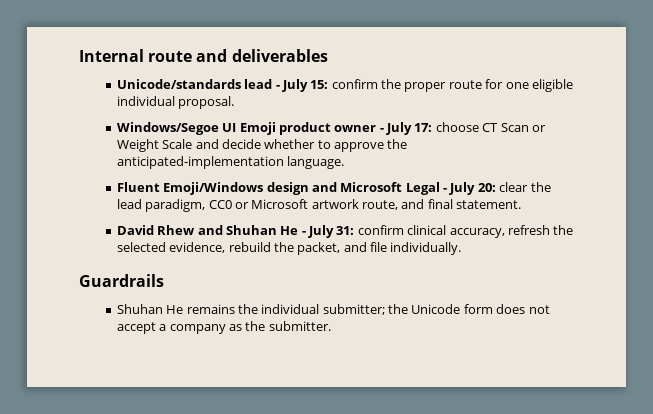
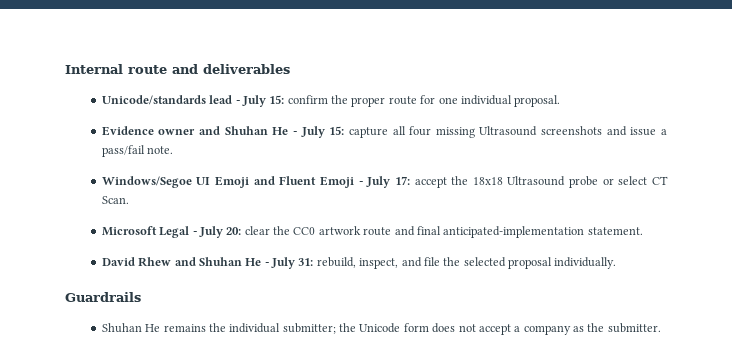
- Unicode/standards lead - July 15: confirm the proper route for one eligible individual proposal.
+ Unicode/standards lead - July 15: confirm the proper route for one individual proposal.
- Windows/Segoe UI Emoji product owner - July 17: choose CT Scan or Weight Scale and decide whether to approve the anticipated-implementation language.
- Fluent Emoji/Windows design and Microsoft Legal - July 20: clear the lead paradigm, CC0 or Microsoft artwork route, and final statement.
+ Evidence owner and Shuhan He - July 15: capture all four missing Ultrasound screenshots and issue a pass/fail note.
+ Windows/Segoe UI Emoji and Fluent Emoji - July 17: accept the 18x18 Ultrasound probe or select CT Scan.
+ Microsoft Legal - July 20: clear the CC0 artwork route and final anticipated-implementation statement.
- David Rhew and Shuhan He - July 31: confirm clinical accuracy, refresh the selected evidence, rebuild the packet, and file individually.
+ David Rhew and Shuhan He - July 31: rebuild, inspect, and file the selected proposal individually.

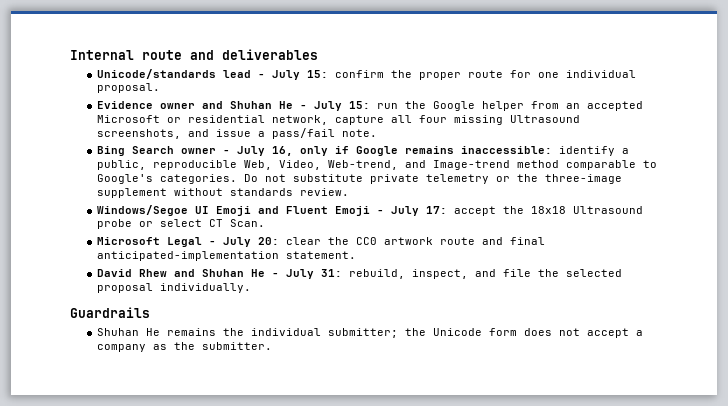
- Evidence owner and Shuhan He - July 15: capture all four missing Ultrasound screenshots and issue a pass/fail note.
+ Evidence owner and Shuhan He - July 15: run the Google helper from an accepted Microsoft or residential network, capture all four missing Ultrasound screenshots, and issue a pass/fail note.
+ Bing Search owner - July 16, only if Google remains inaccessible: identify a public, reproducible Web, Video, Web-trend, and Image-trend method comparable to Google's categories. Do not substitute private telemetry or the three-image supplement without standards review.

